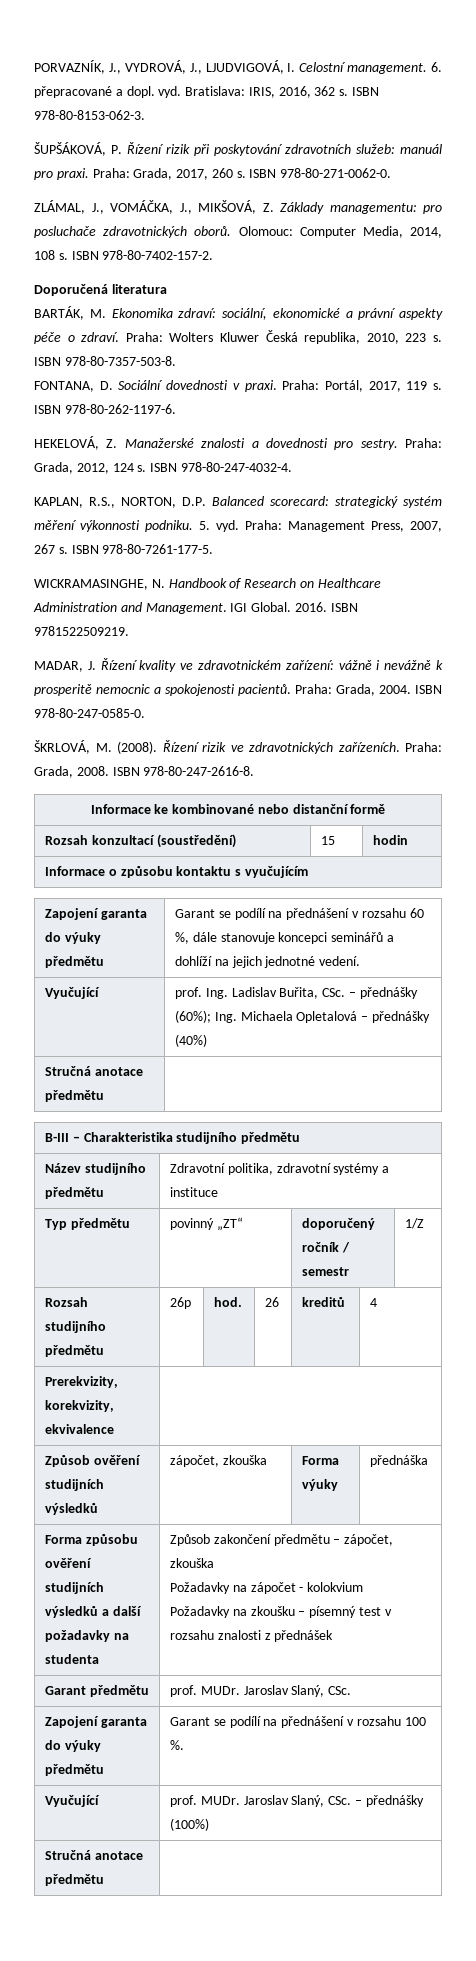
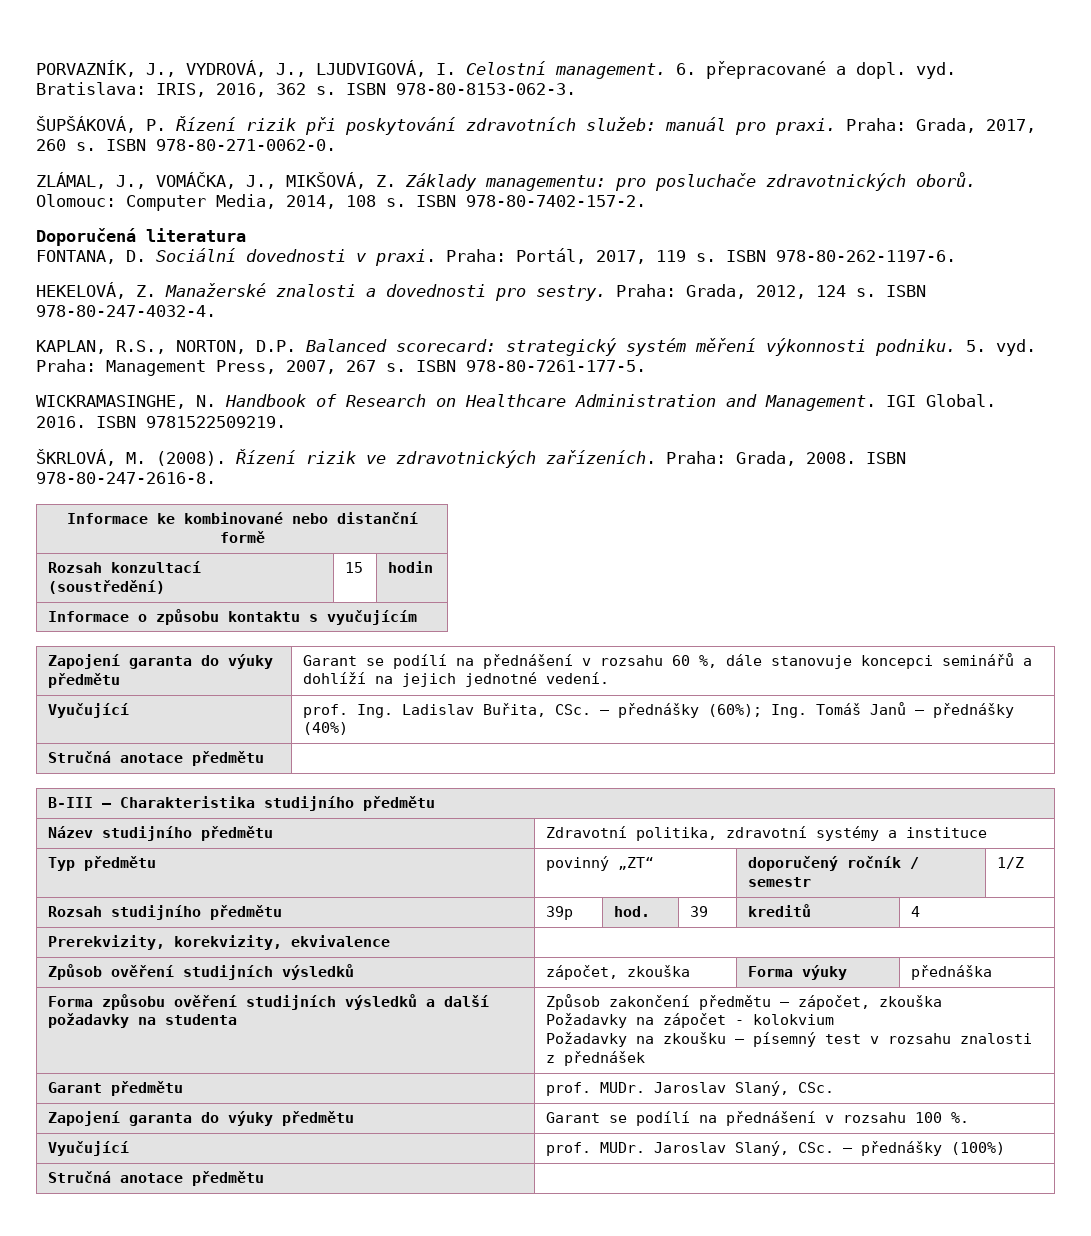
- BARTÁK, M. Ekonomika zdraví: sociální, ekonomické a právní aspekty péče o zdraví. Praha: Wolters Kluwer Česká republika, 2010, 223 s. ISBN 978-80-7357-503-8.
- MADAR, J. Řízení kvality ve zdravotnickém zařízení: vážně i nevážně k prosperitě nemocnic a spokojenosti pacientů. Praha: Grada, 2004. ISBN 978-80-247-0585-0.
- Vyučující | prof. Ing. Ladislav Buřita, CSc. – přednášky (60%); Ing. Michaela Opletalová – přednášky (40%)
+ Vyučující | prof. Ing. Ladislav Buřita, CSc. – přednášky (60%); Ing. Tomáš Janů – přednášky (40%)
- Rozsah studijního předmětu | 26p | hod. | 26 | kreditů | 4
+ Rozsah studijního předmětu | 39p | hod. | 39 | kreditů | 4

